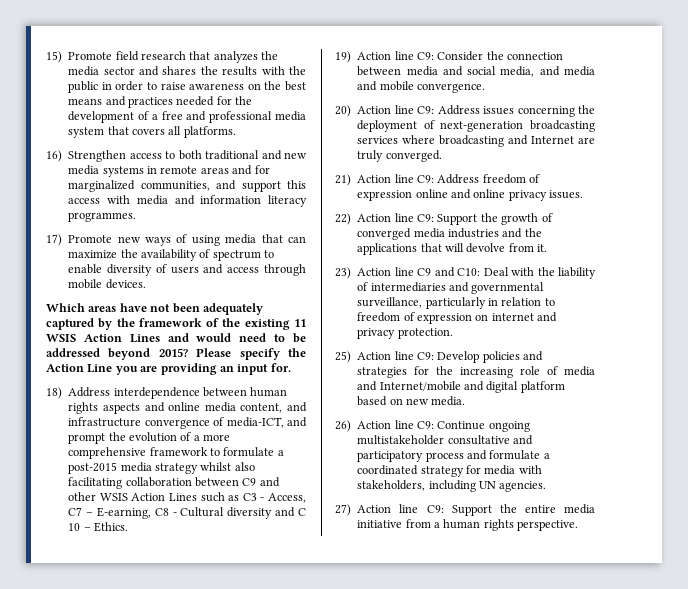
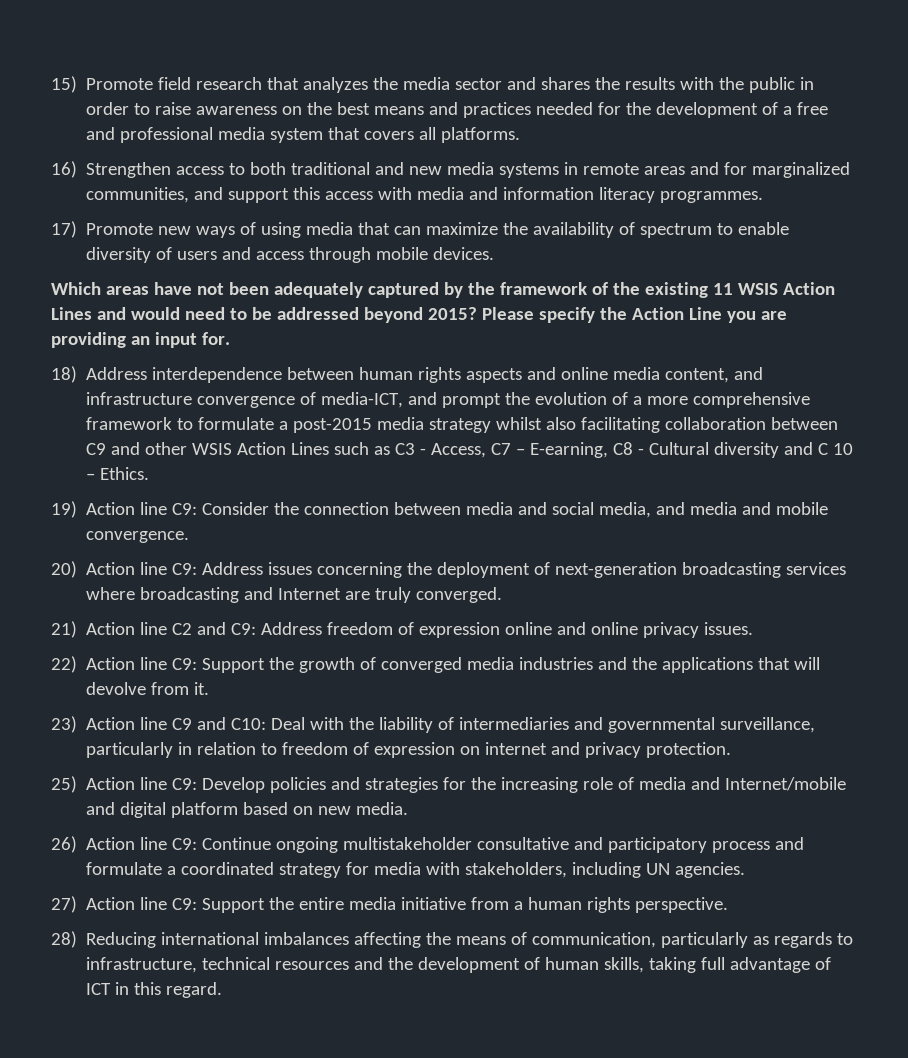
- 21) Action line C9: Address freedom of expression online and online privacy issues.
+ 21) Action line C2 and C9: Address freedom of expression online and online privacy issues.
+ 28) Reducing international imbalances affecting the means of communication, particularly as regards to infrastructure, technical resources and the development of human skills, taking full advantage of ICT in this regard.

